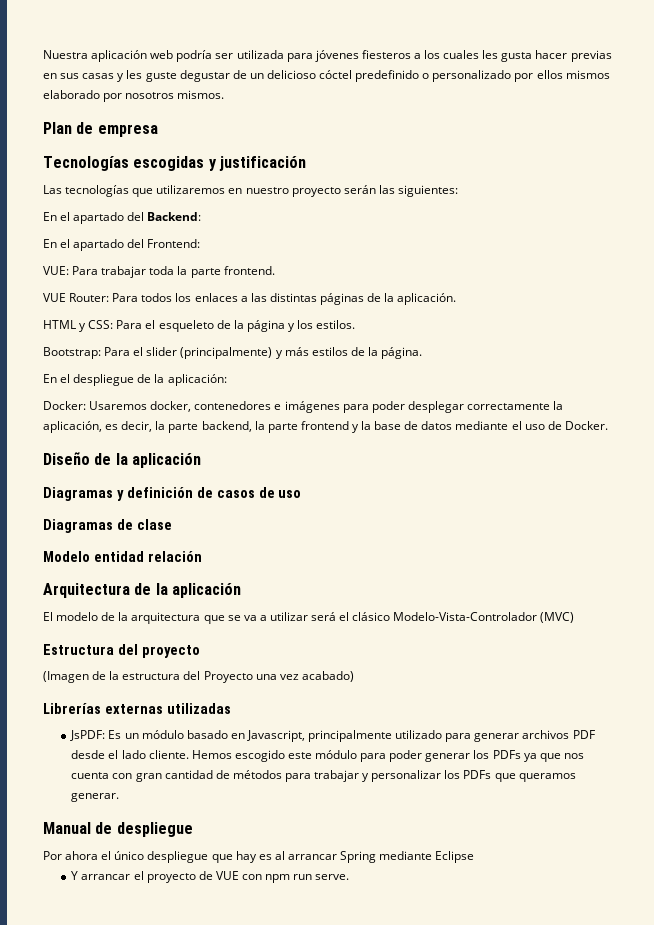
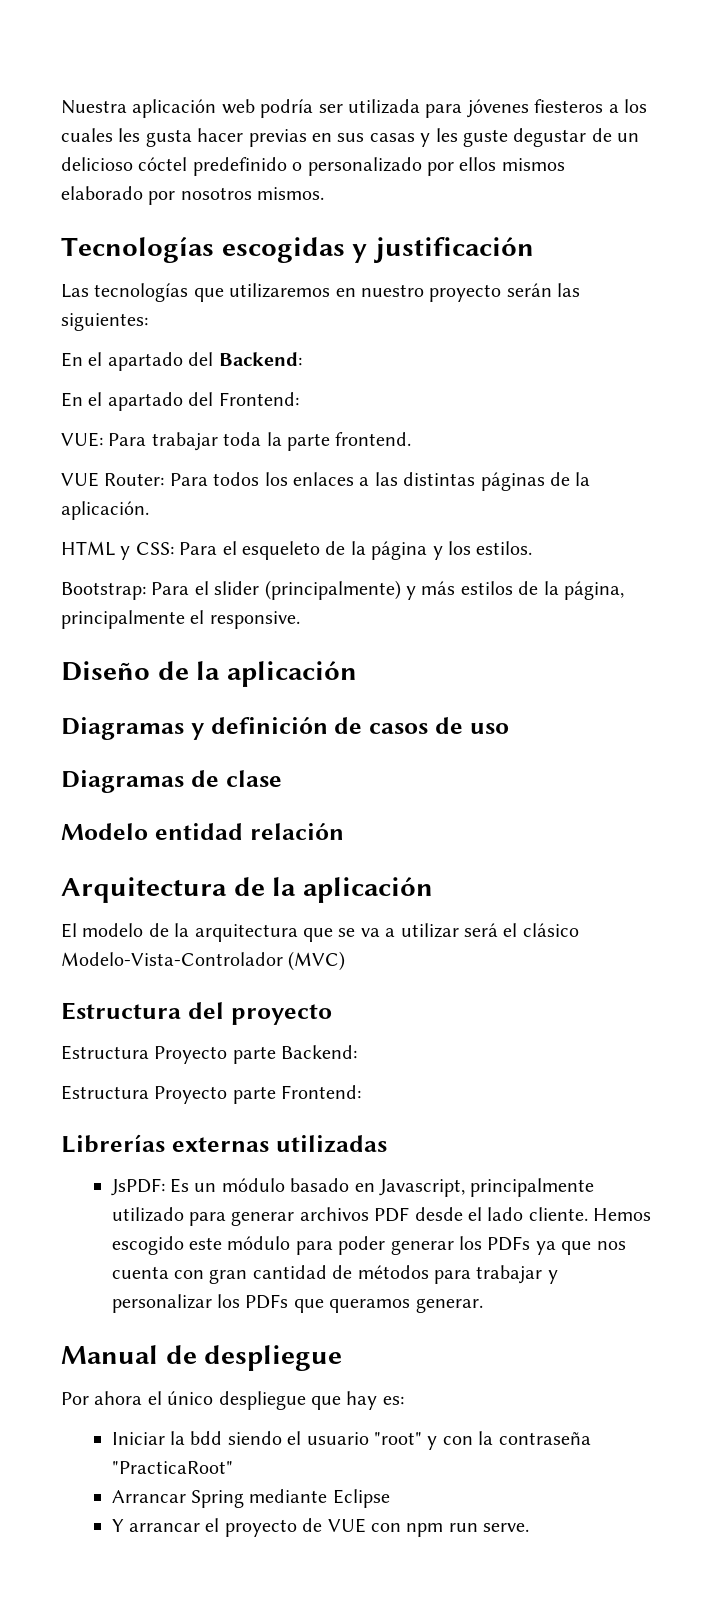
- Plan de empresa
- Bootstrap: Para el slider (principalmente) y más estilos de la página.
- En el despliegue de la aplicación:
- Docker: Usaremos docker, contenedores e imágenes para poder desplegar correctamente la aplicación, es decir, la parte backend, la parte frontend y la base de datos mediante el uso de Docker.
+ Bootstrap: Para el slider (principalmente) y más estilos de la página, principalmente el responsive.
- (Imagen de la estructura del Proyecto una vez acabado)
+ Estructura Proyecto parte Backend:
+ Estructura Proyecto parte Frontend:
- Por ahora el único despliegue que hay es al arrancar Spring mediante Eclipse
+ Por ahora el único despliegue que hay es:
+ Iniciar la bdd siendo el usuario "root" y con la contraseña "PracticaRoot"
+ Arrancar Spring mediante Eclipse

